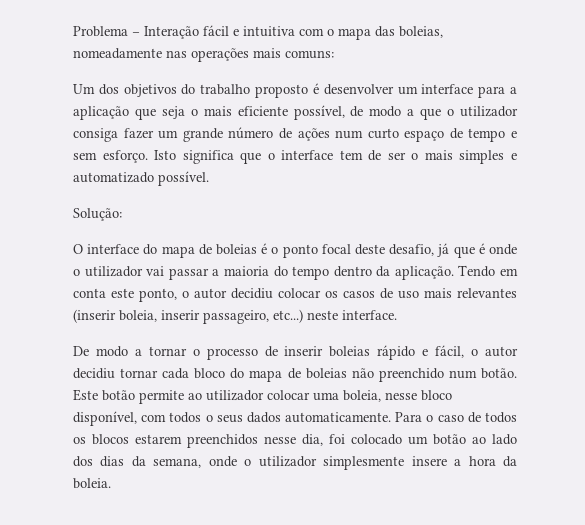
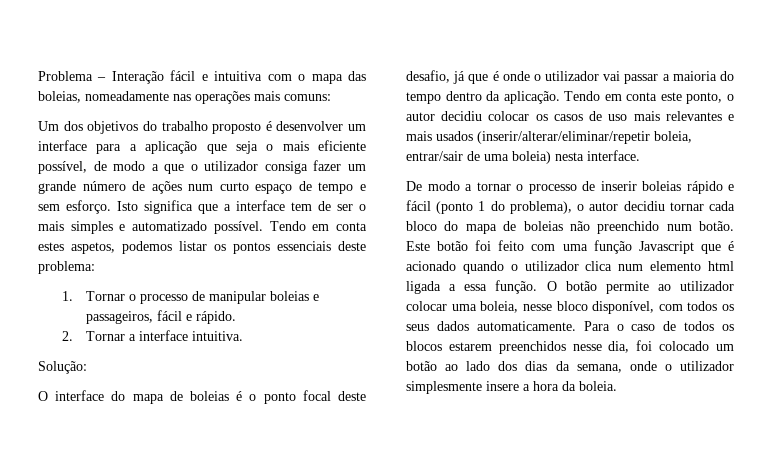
- Isto significa que o interface tem de ser o mais simples e automatizado possível.
+ Isto significa que a interface tem de ser o mais simples e automatizado possível. Tendo em conta estes aspetos, podemos listar os pontos essenciais deste problema:
+ 1. Tornar o processo de manipular boleias e passageiros, fácil e rápido.
+ 2. Tornar a interface intuitiva.
- Tendo em conta este ponto, o autor decidiu colocar os casos de uso mais relevantes (inserir boleia, inserir passageiro, etc...) neste interface.
+ Tendo em conta este ponto, o autor decidiu colocar os casos de uso mais relevantes e mais usados (inserir/alterar/eliminar/repetir boleia, entrar/sair de uma boleia) nesta interface.
- De modo a tornar o processo de inserir boleias rápido e fácil, o autor decidiu tornar cada bloco do mapa de boleias não preenchido num botão.
+ De modo a tornar o processo de inserir boleias rápido e fácil (ponto 1 do problema), o autor decidiu tornar cada bloco do mapa de boleias não preenchido num botão.
- Este botão permite ao utilizador colocar uma boleia, nesse bloco disponível, com todos o seus dados automaticamente.
+ Este botão foi feito com uma função Javascript que é acionado quando o utilizador clica num elemento html ligada a essa função. O botão permite ao utilizador colocar uma boleia, nesse bloco disponível, com todos os seus dados automaticamente.

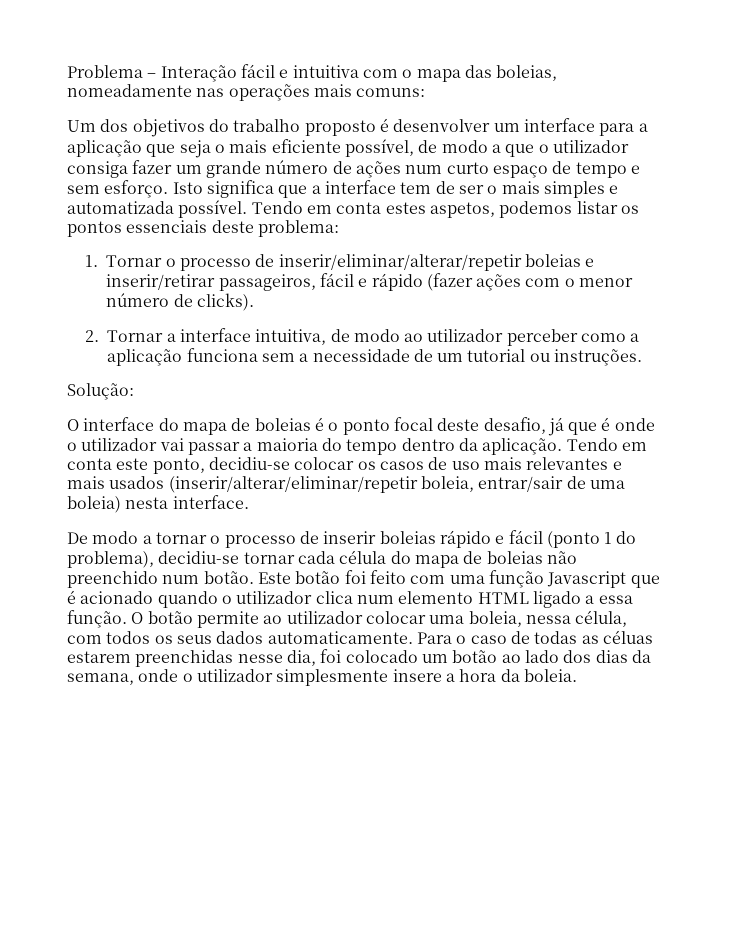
- Isto significa que a interface tem de ser o mais simples e automatizado possível.
+ Isto significa que a interface tem de ser o mais simples e automatizada possível.
- 1. Tornar o processo de manipular boleias e passageiros, fácil e rápido.
- 2. Tornar a interface intuitiva.
+ 1. Tornar o processo de inserir/eliminar/alterar/repetir boleias e inserir/retirar passageiros, fácil e rápido (fazer ações com o menor número de clicks).
+ 2. Tornar a interface intuitiva, de modo ao utilizador perceber como a aplicação funciona sem a necessidade de um tutorial ou instruções.
- Tendo em conta este ponto, o autor decidiu colocar os casos de uso mais relevantes e mais usados (inserir/alterar/eliminar/repetir boleia, entrar/sair de uma boleia) nesta interface.
+ Tendo em conta este ponto, decidiu-se colocar os casos de uso mais relevantes e mais usados (inserir/alterar/eliminar/repetir boleia, entrar/sair de uma boleia) nesta interface.
- De modo a tornar o processo de inserir boleias rápido e fácil (ponto 1 do problema), o autor decidiu tornar cada bloco do mapa de boleias não preenchido num botão.
+ De modo a tornar o processo de inserir boleias rápido e fácil (ponto 1 do problema), decidiu-se tornar cada célula do mapa de boleias não preenchido num botão.
- Este botão foi feito com uma função Javascript que é acionado quando o utilizador clica num elemento html ligada a essa função.
+ Este botão foi feito com uma função Javascript que é acionado quando o utilizador clica num elemento HTML ligado a essa função.
- O botão permite ao utilizador colocar uma boleia, nesse bloco disponível, com todos os seus dados automaticamente.
+ O botão permite ao utilizador colocar uma boleia, nessa célula, com todos os seus dados automaticamente.
- Para o caso de todos os blocos estarem preenchidos nesse dia, foi colocado um botão ao lado dos dias da semana, onde o utilizador simplesmente insere a hora da boleia.
+ Para o caso de todas as céluas estarem preenchidas nesse dia, foi colocado um botão ao lado dos dias da semana, onde o utilizador simplesmente insere a hora da boleia.

